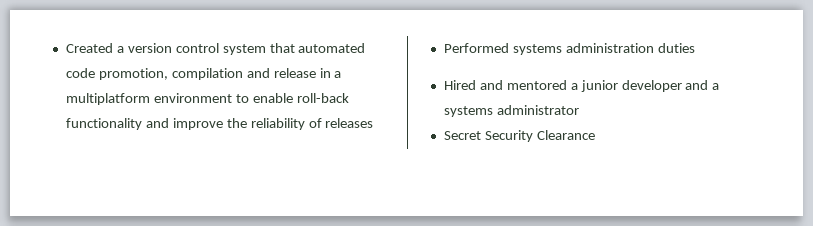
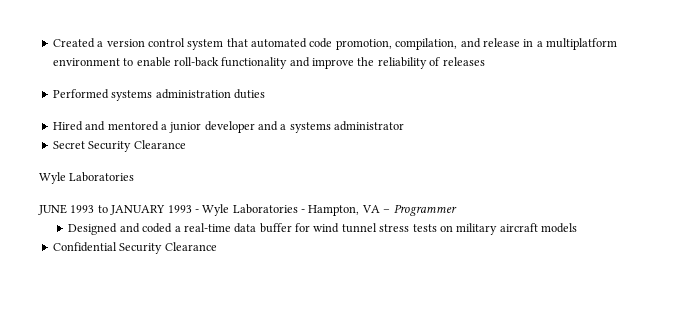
- Created a version control system that automated code promotion, compilation and release in a multiplatform environment to enable roll-back functionality and improve the reliability of releases
+ Created a version control system that automated code promotion, compilation, and release in a multiplatform environment to enable roll-back functionality and improve the reliability of releases
  Secret Security Clearance
+ Wyle Laboratories
+ JUNE 1993 to JANUARY 1993 - Wyle Laboratories - Hampton, VA – Programmer
+ Designed and coded a real-time data buffer for wind tunnel stress tests on military aircraft models
+ Confidential Security Clearance

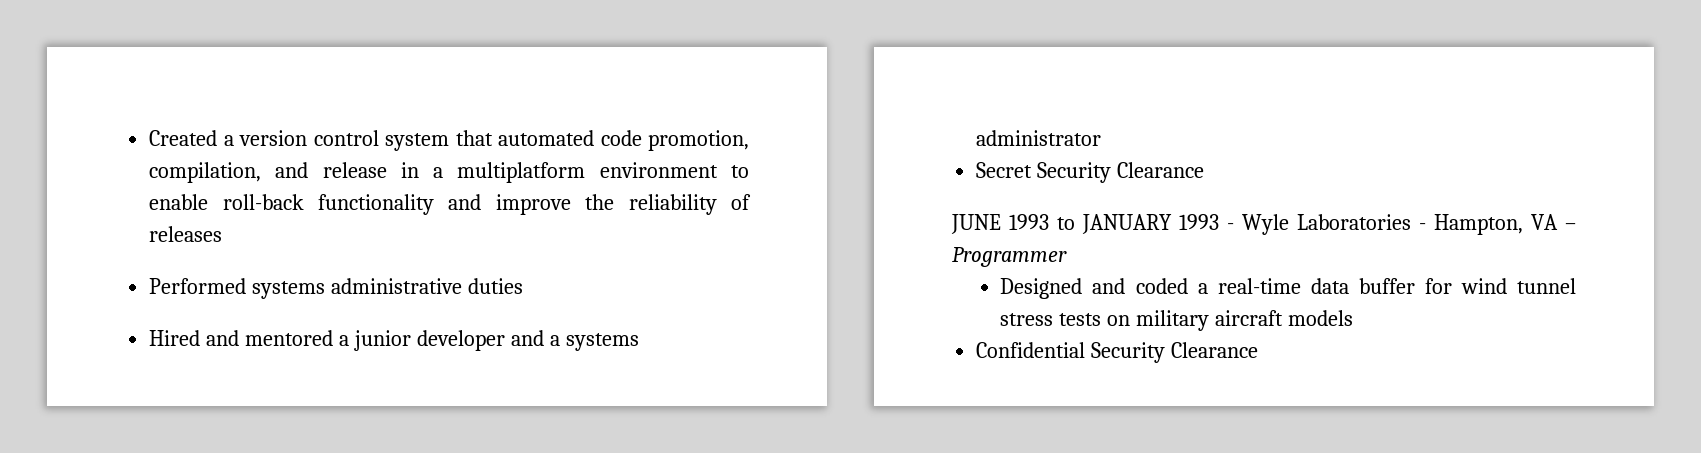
- Performed systems administration duties
+ Performed systems administrative duties
  Secret Security Clearance
- Wyle Laboratories

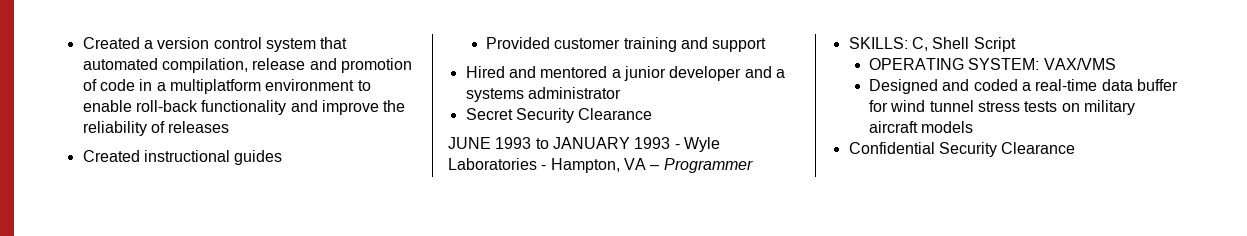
- Created a version control system that automated code promotion, compilation, and release in a multiplatform environment to enable roll-back functionality and improve the reliability of releases
+ Created a version control system that automated compilation, release and promotion of code in a multiplatform environment to enable roll-back functionality and improve the reliability of releases
- Performed systems administrative duties
+ Created instructional guides
+ Provided customer training and support
+ SKILLS: C, Shell Script
+ OPERATING SYSTEM: VAX/VMS

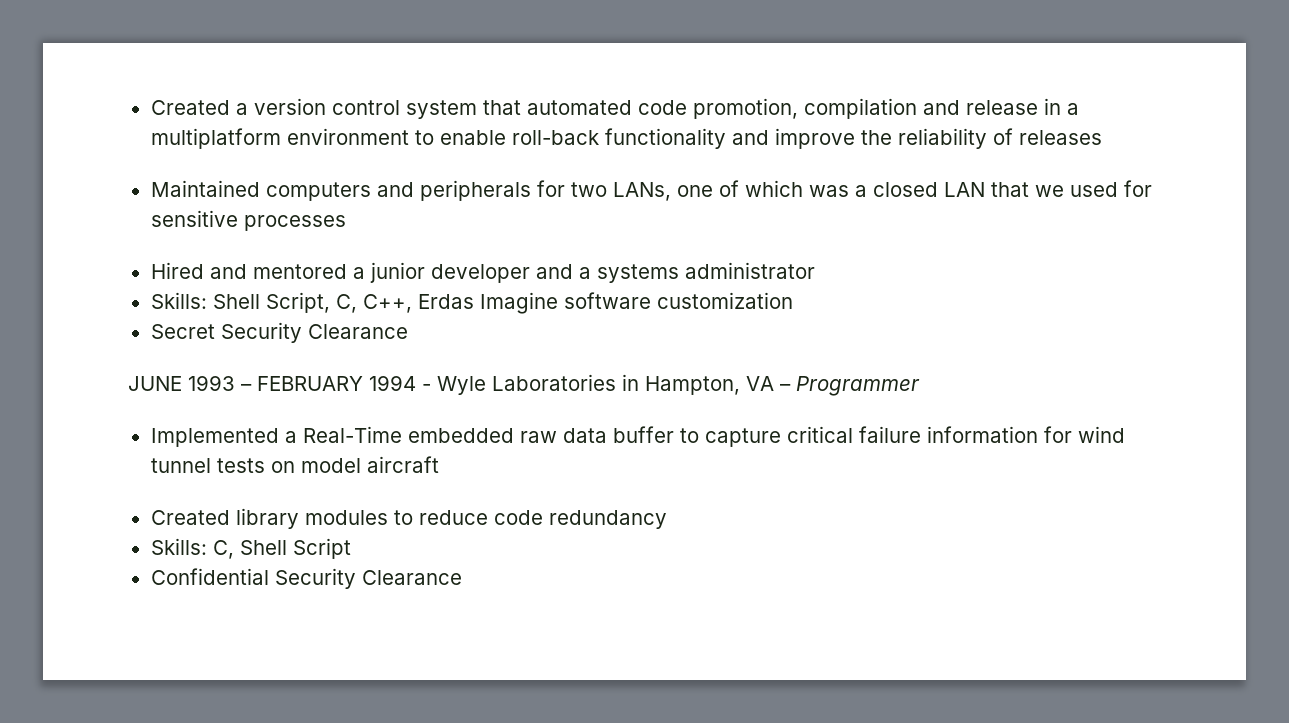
- Created a version control system that automated compilation, release and promotion of code in a multiplatform environment to enable roll-back functionality and improve the reliability of releases
+ Created a version control system that automated code promotion, compilation and release in a multiplatform environment to enable roll-back functionality and improve the reliability of releases
- Created instructional guides
- Provided customer training and support
+ Maintained computers and peripherals for two LANs, one of which was a closed LAN that we used for sensitive processes
+ Skills: Shell Script, C, C++, Erdas Imagine software customization
- JUNE 1993 to JANUARY 1993 - Wyle Laboratories - Hampton, VA – Programmer
+ JUNE 1993 – FEBRUARY 1994 - Wyle Laboratories in Hampton, VA – Programmer
- SKILLS: C, Shell Script
- OPERATING SYSTEM: VAX/VMS
- Designed and coded a real-time data buffer for wind tunnel stress tests on military aircraft models
+ Implemented a Real-Time embedded raw data buffer to capture critical failure information for wind tunnel tests on model aircraft
+ Created library modules to reduce code redundancy
+ Skills: C, Shell Script

